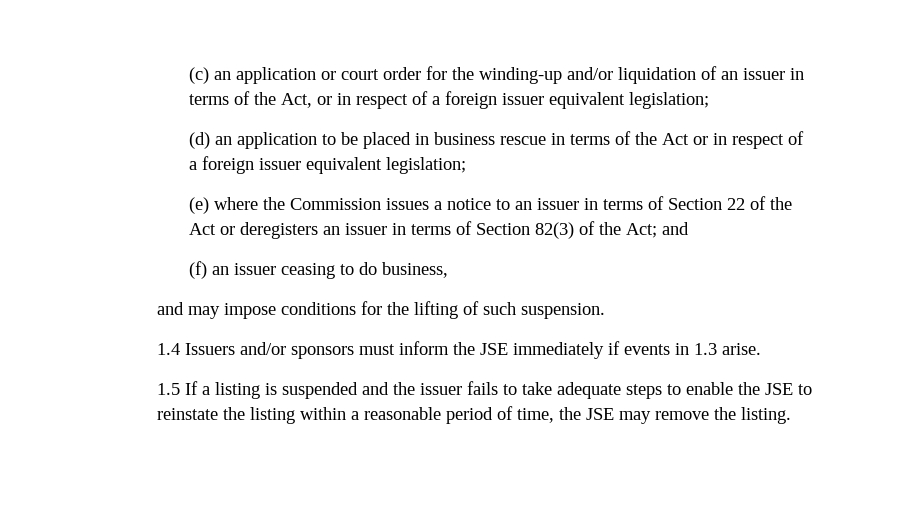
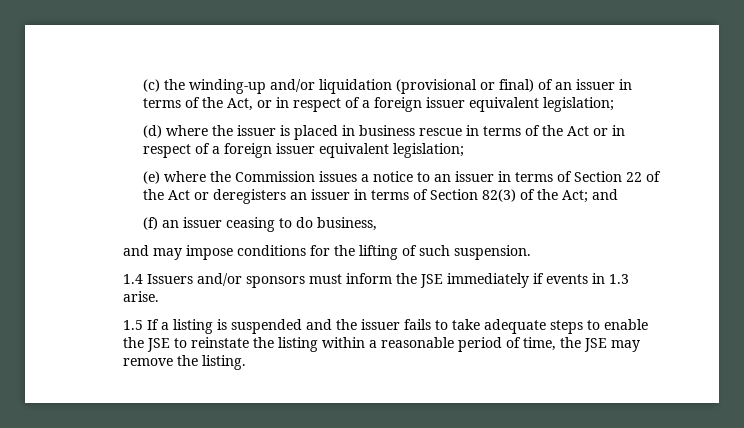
- (c) an application or court order for the winding-up and/or liquidation of an issuer in terms of the Act, or in respect of a foreign issuer equivalent legislation;
+ (c) the winding-up and/or liquidation (provisional or final) of an issuer in terms of the Act, or in respect of a foreign issuer equivalent legislation;
- (d) an application to be placed in business rescue in terms of the Act or in respect of a foreign issuer equivalent legislation;
+ (d) where the issuer is placed in business rescue in terms of the Act or in respect of a foreign issuer equivalent legislation;

